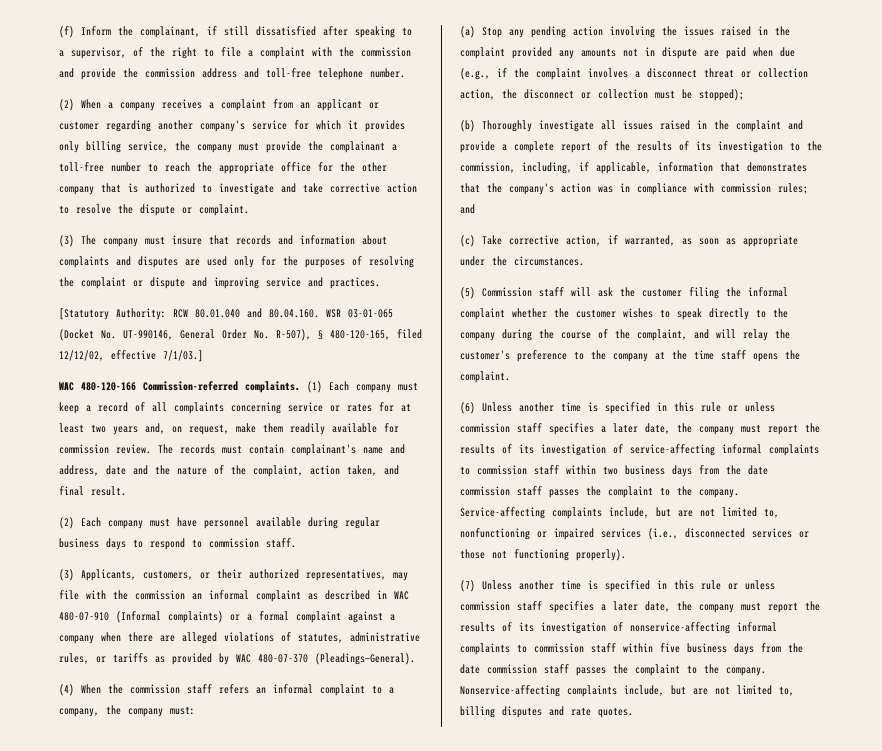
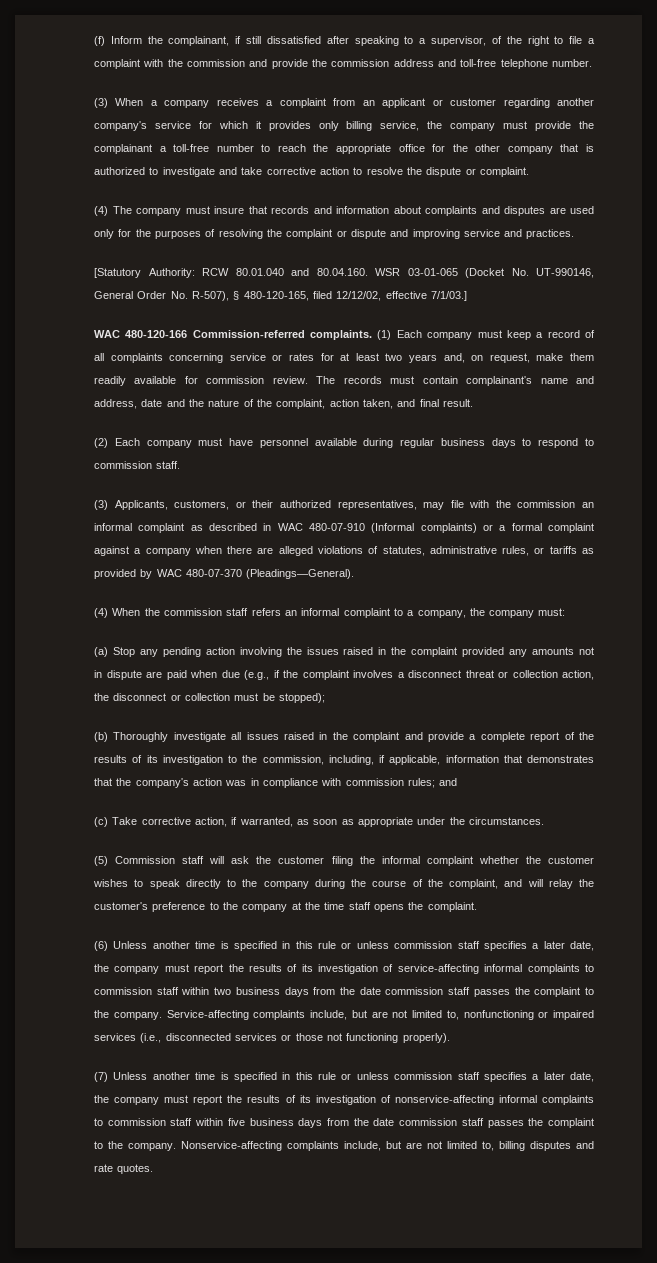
- (2) When a company receives a complaint from an applicant or customer regarding another company's service for which it provides only billing service, the company must provide the complainant a toll-free number to reach the appropriate office for the other company that is authorized to investigate and take corrective action to resolve the dispute or complaint.
+ (3) When a company receives a complaint from an applicant or customer regarding another company's service for which it provides only billing service, the company must provide the complainant a toll-free number to reach the appropriate office for the other company that is authorized to investigate and take corrective action to resolve the dispute or complaint.
- (3) The company must insure that records and information about complaints and disputes are used only for the purposes of resolving the complaint or dispute and improving service and practices.
+ (4) The company must insure that records and information about complaints and disputes are used only for the purposes of resolving the complaint or dispute and improving service and practices.

